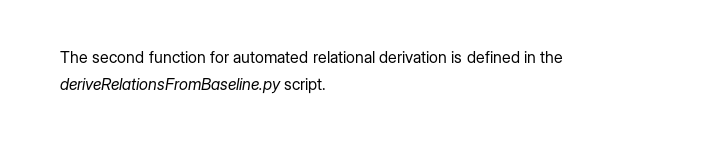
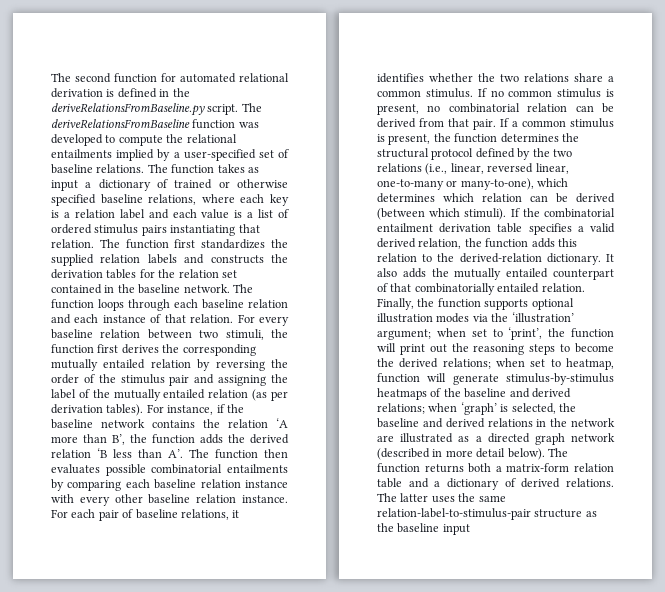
+ The deriveRelationsFromBaseline function was developed to compute the relational entailments implied by a user-specified set of baseline relations. The function takes as input a dictionary of trained or otherwise specified baseline relations, where each key is a relation label and each value is a list of ordered stimulus pairs instantiating that relation. The function first standardizes the supplied relation labels and constructs the derivation tables for the relation set contained in the baseline network. The function loops through each baseline relation and each instance of that relation. For every baseline relation between two stimuli, the function first derives the corresponding mutually entailed relation by reversing the order of the stimulus pair and assigning the label of the mutually entailed relation (as per derivation tables). For instance, if the baseline network contains the relation ‘A more than B’, the function adds the derived relation ‘B less than A’. The function then evaluates possible combinatorial entailments by comparing each baseline relation instance with every other baseline relation instance. For each pair of baseline relations, it identifies whether the two relations share a common stimulus. If no common stimulus is present, no combinatorial relation can be derived from that pair. If a common stimulus is present, the function determines the structural protocol defined by the two relations (i.e., linear, reversed linear, one-to-many or many-to-one), which determines which relation can be derived (between which stimuli). If the combinatorial entailment derivation table specifies a valid derived relation, the function adds this relation to the derived-relation dictionary. It also adds the mutually entailed counterpart of that combinatorially entailed relation. Finally, the function supports optional illustration modes via the ‘illustration’ argument; when set to ‘print’, the function will print out the reasoning steps to become the derived relations; when set to heatmap, function will generate stimulus-by-stimulus heatmaps of the baseline and derived relations; when ‘graph’ is selected, the baseline and derived relations in the network are illustrated as a directed graph network (described in more detail below). The function returns both a matrix-form relation table and a dictionary of derived relations. The latter uses the same relation-label-to-stimulus-pair structure as the baseline input

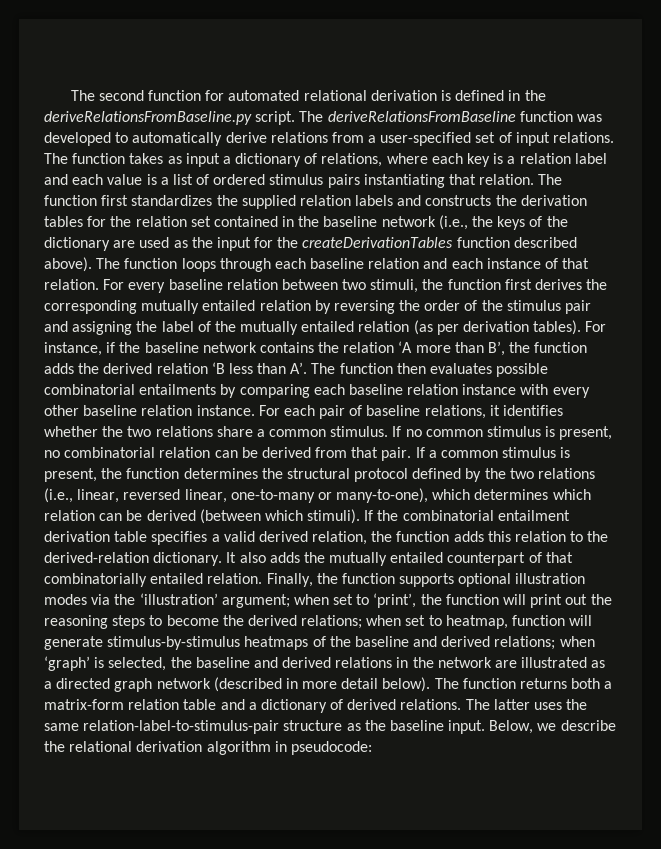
- The deriveRelationsFromBaseline function was developed to compute the relational entailments implied by a user-specified set of baseline relations.
+ The deriveRelationsFromBaseline function was developed to automatically derive relations from a user-specified set of input relations.
- The function takes as input a dictionary of trained or otherwise specified baseline relations, where each key is a relation label and each value is a list of ordered stimulus pairs instantiating that relation.
+ The function takes as input a dictionary of relations, where each key is a relation label and each value is a list of ordered stimulus pairs instantiating that relation.
- The function first standardizes the supplied relation labels and constructs the derivation tables for the relation set contained in the baseline network.
+ The function first standardizes the supplied relation labels and constructs the derivation tables for the relation set contained in the baseline network (i.e., the keys of the dictionary are used as the input for the createDerivationTables function described above).
- The latter uses the same relation-label-to-stimulus-pair structure as the baseline input
+ The latter uses the same relation-label-to-stimulus-pair structure as the baseline input. Below, we describe the relational derivation algorithm in pseudocode:

